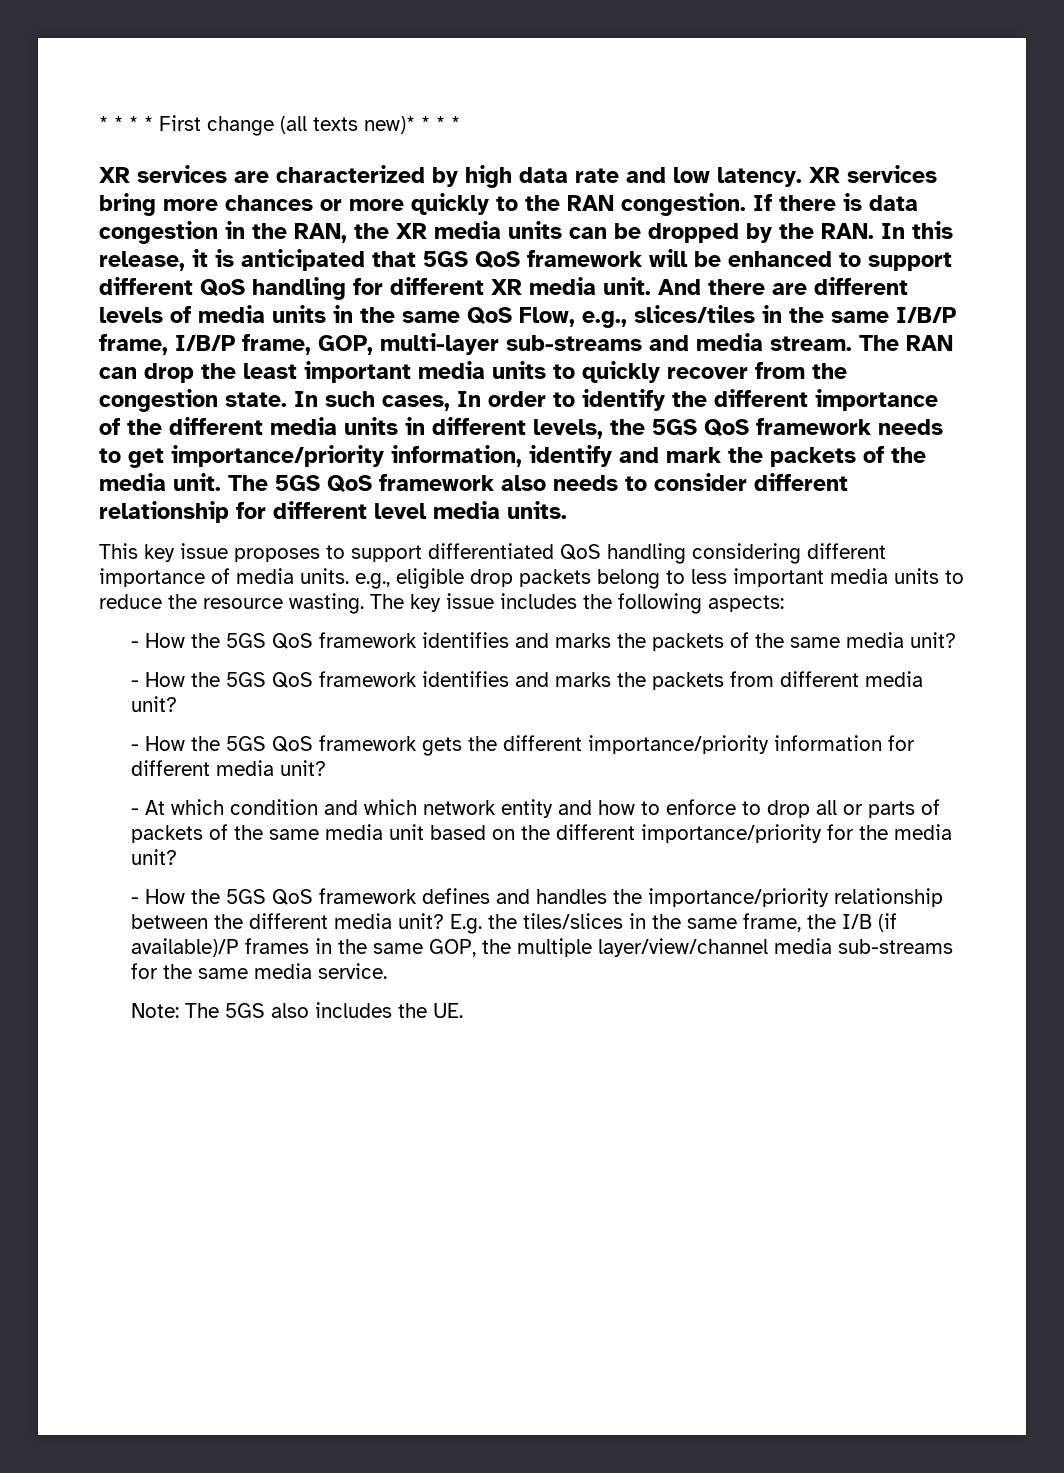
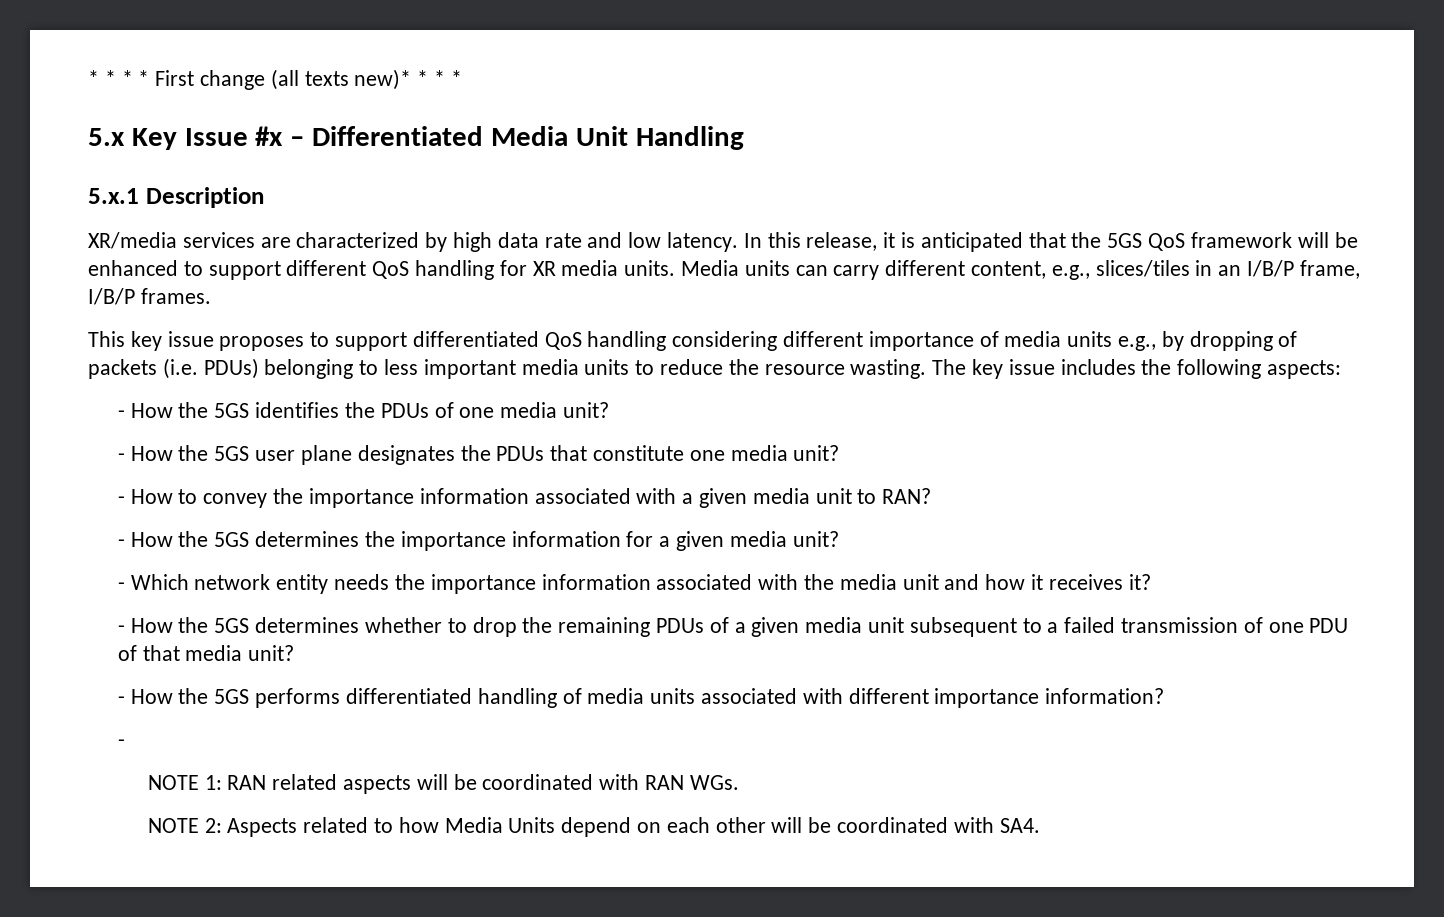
- XR services are characterized by high data rate and low latency.
+ 5.x Key Issue #x – Differentiated Media Unit Handling
+ 5.x.1 Description
+ XR/media services are characterized by high data rate and low latency.
- XR services bring more chances or more quickly to the RAN congestion. If there is data congestion in the RAN, the XR media units can be dropped by the RAN. In this release, it is anticipated that 5GS QoS framework will be enhanced to support different QoS handling for different XR media unit. And there are different levels of media units in the same QoS Flow, e.g., slices/tiles in the same I/B/P frame, I/B/P frame, GOP, multi-layer sub-streams and media stream. The RAN can drop the least important media units to quickly recover from the congestion state. In such cases, In order to identify the different importance of the different media units in different levels, the 5GS QoS framework needs to get importance/priority information, identify and mark the packets of the media unit. The 5GS QoS framework also needs to consider different relationship for different level media units.
+ In this release, it is anticipated that the 5GS QoS framework will be enhanced to support different QoS handling for XR media units. Media units can carry different content, e.g., slices/tiles in an I/B/P frame, I/B/P frames.
- This key issue proposes to support differentiated QoS handling considering different importance of media units. e.g., eligible drop packets belong to less important media units to reduce the resource wasting.
+ This key issue proposes to support differentiated QoS handling considering different importance of media units e.g., by dropping of packets (i.e. PDUs) belonging to less important media units to reduce the resource wasting.
- - How the 5GS QoS framework identifies and marks the packets of the same media unit?
- - How the 5GS QoS framework identifies and marks the packets from different media unit?
- - How the 5GS QoS framework gets the different importance/priority information for different media unit?
- - At which condition and which network entity and how to enforce to drop all or parts of packets of the same media unit based on the different importance/priority for the media unit?
- - How the 5GS QoS framework defines and handles the importance/priority relationship between the different media unit? E.g. the tiles/slices in the same frame, the I/B (if available)/P frames in the same GOP, the multiple layer/view/channel media sub-streams for the same media service.
- Note: The 5GS also includes the UE.
+ - How the 5GS identifies the PDUs of one media unit?
+ - How the 5GS user plane designates the PDUs that constitute one media unit?
+ - How to convey the importance information associated with a given media unit to RAN?
+ - How the 5GS determines the importance information for a given media unit?
+ - Which network entity needs the importance information associated with the media unit and how it receives it?
+ - How the 5GS determines whether to drop the remaining PDUs of a given media unit subsequent to a failed transmission of one PDU of that media unit?
+ - How the 5GS performs differentiated handling of media units associated with different importance information?
+ -
+ NOTE 1: RAN related aspects will be coordinated with RAN WGs.
+ NOTE 2: Aspects related to how Media Units depend on each other will be coordinated with SA4.

